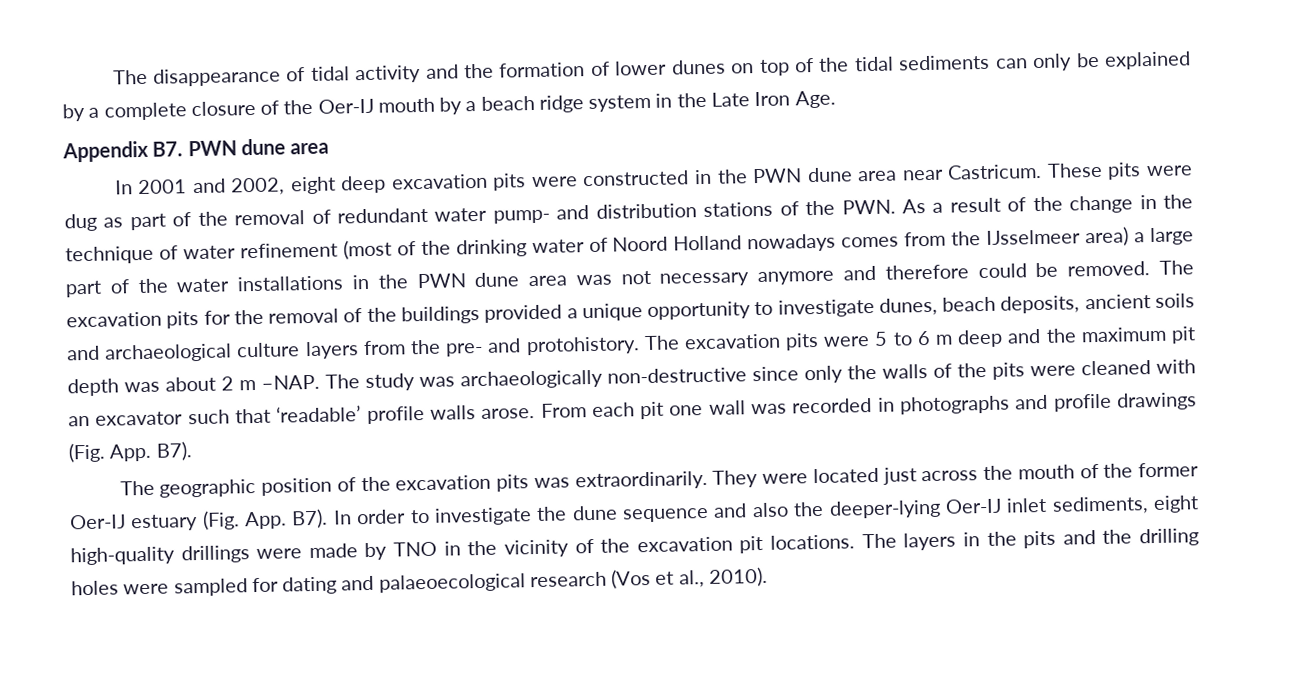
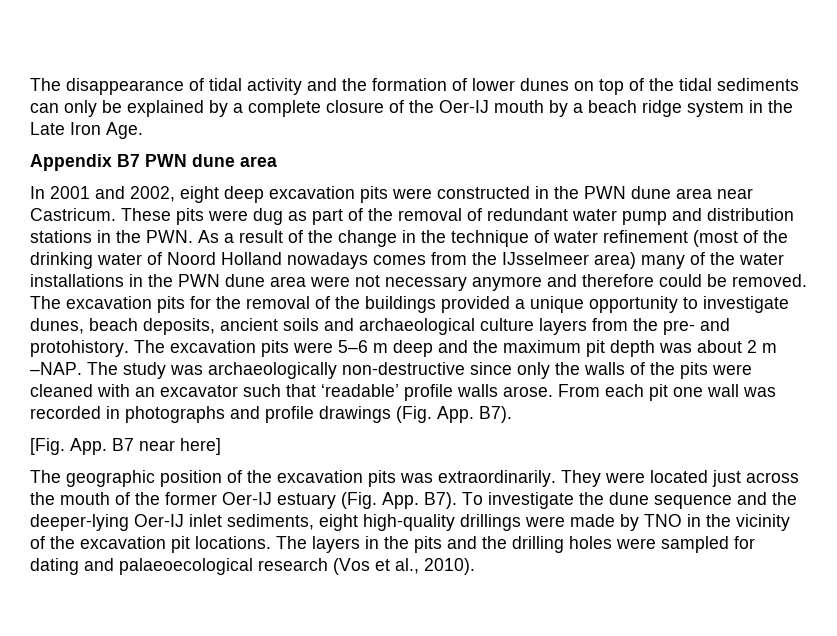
- Appendix B7. PWN dune area
+ Appendix B7 PWN dune area
- These pits were dug as part of the removal of redundant water pump- and distribution stations of the PWN. As a result of the change in the technique of water refinement (most of the drinking water of Noord Holland nowadays comes from the IJsselmeer area) a large part of the water installations in the PWN dune area was not necessary anymore and therefore could be removed.
+ These pits were dug as part of the removal of redundant water pump and distribution stations in the PWN. As a result of the change in the technique of water refinement (most of the drinking water of Noord Holland nowadays comes from the IJsselmeer area) many of the water installations in the PWN dune area were not necessary anymore and therefore could be removed.
- The excavation pits were 5 to 6 m deep and the maximum pit depth was about 2 m –NAP.
+ The excavation pits were 5–6 m deep and the maximum pit depth was about 2 m –NAP.
+ [Fig. App. B7 near here]
- They were located just across the mouth of the former Oer-IJ estuary (Fig. App. B7). In order to investigate the dune sequence and also the deeper-lying Oer-IJ inlet sediments, eight high-quality drillings were made by TNO in the vicinity of the excavation pit locations.
+ They were located just across the mouth of the former Oer-IJ estuary (Fig. App. B7). To investigate the dune sequence and the deeper-lying Oer-IJ inlet sediments, eight high-quality drillings were made by TNO in the vicinity of the excavation pit locations.

